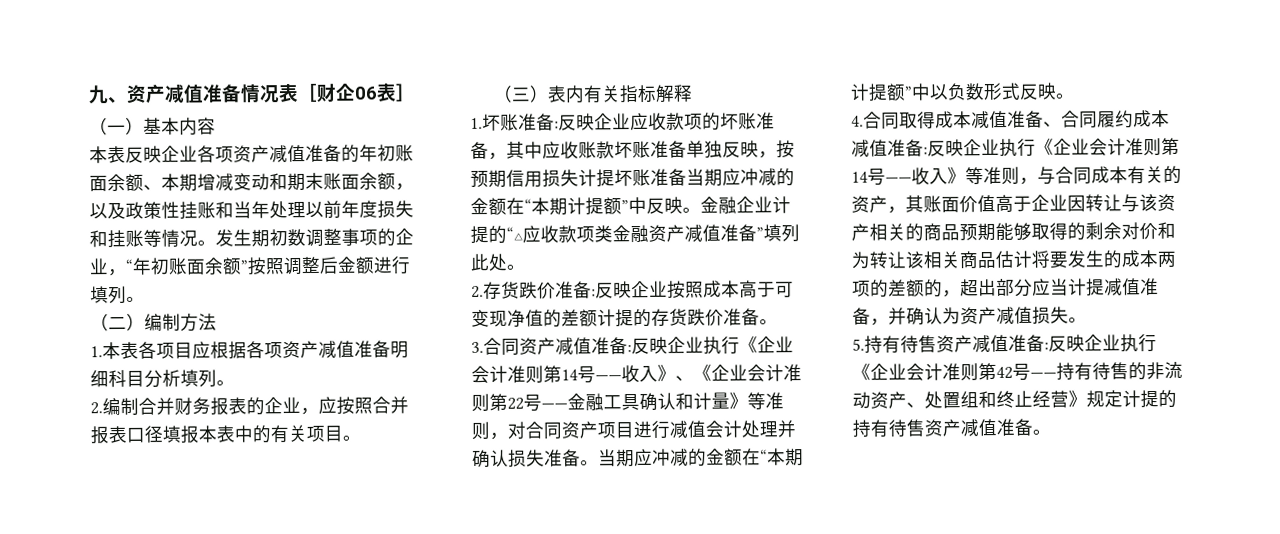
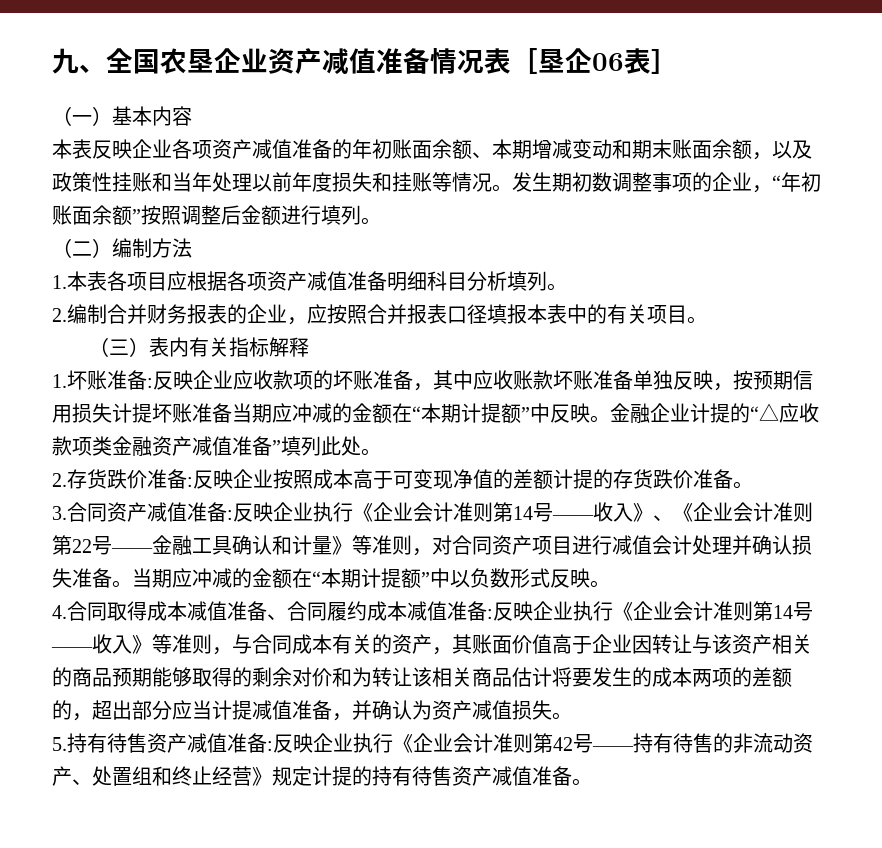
- 九、资产减值准备情况表［财企06表］
+ 九、全国农垦企业资产减值准备情况表［垦企06表］

